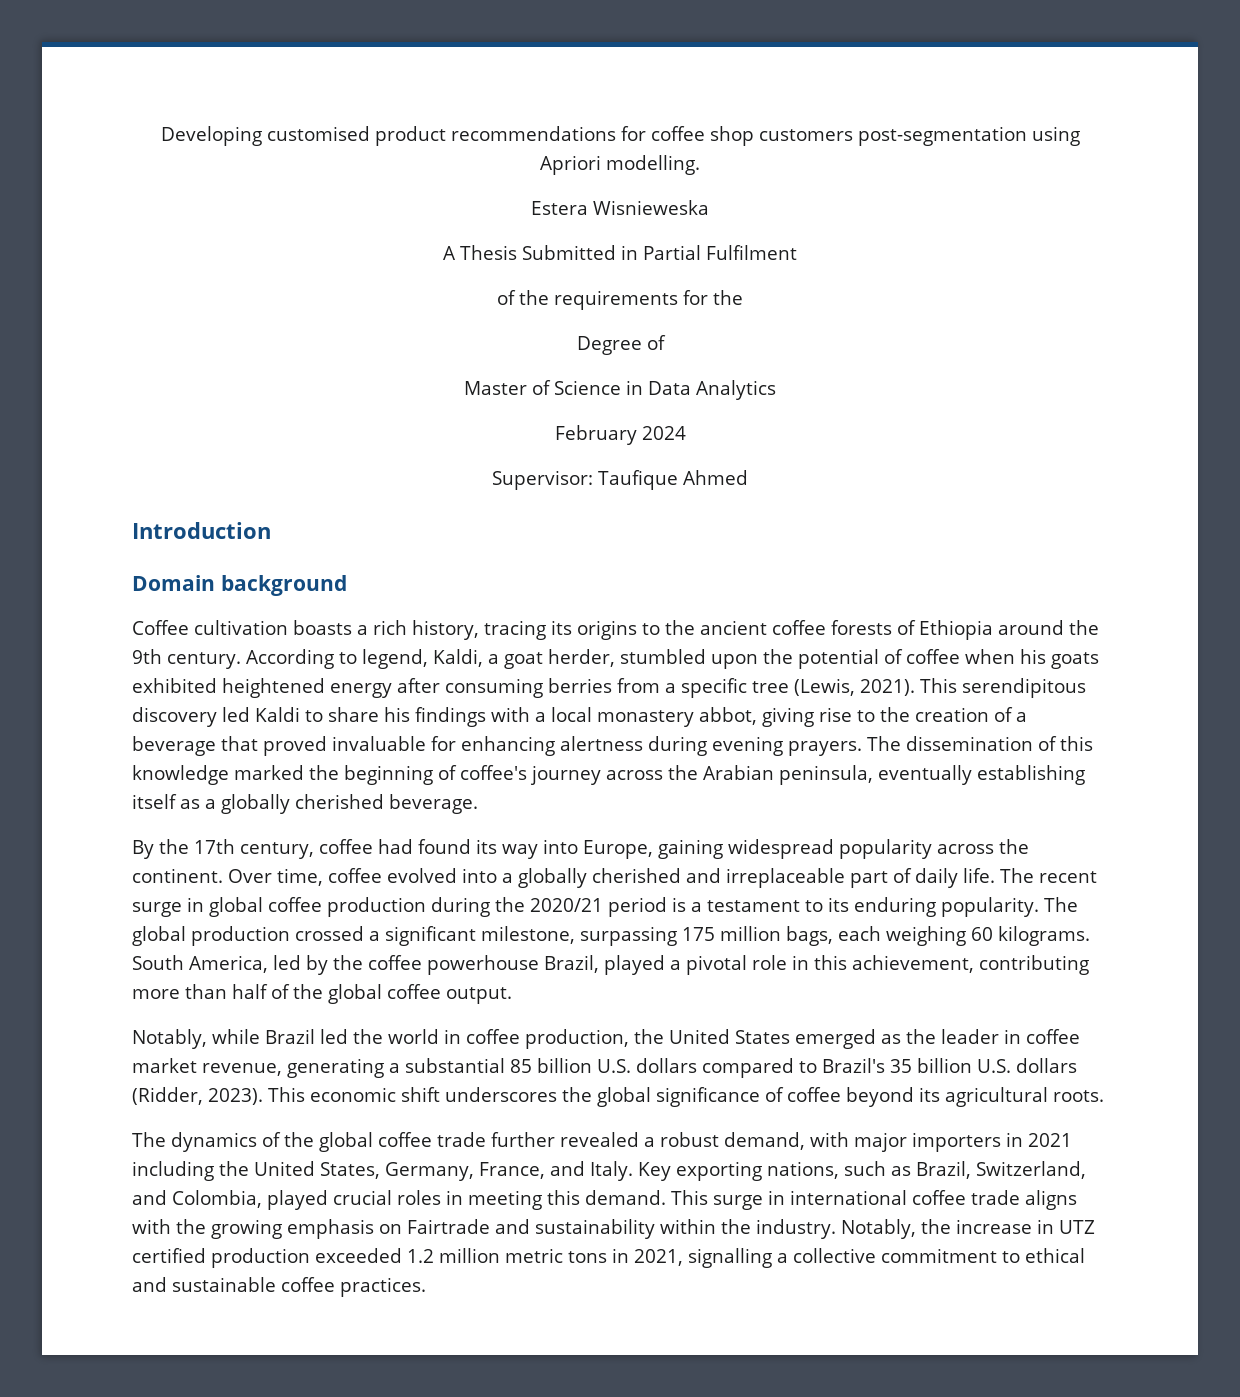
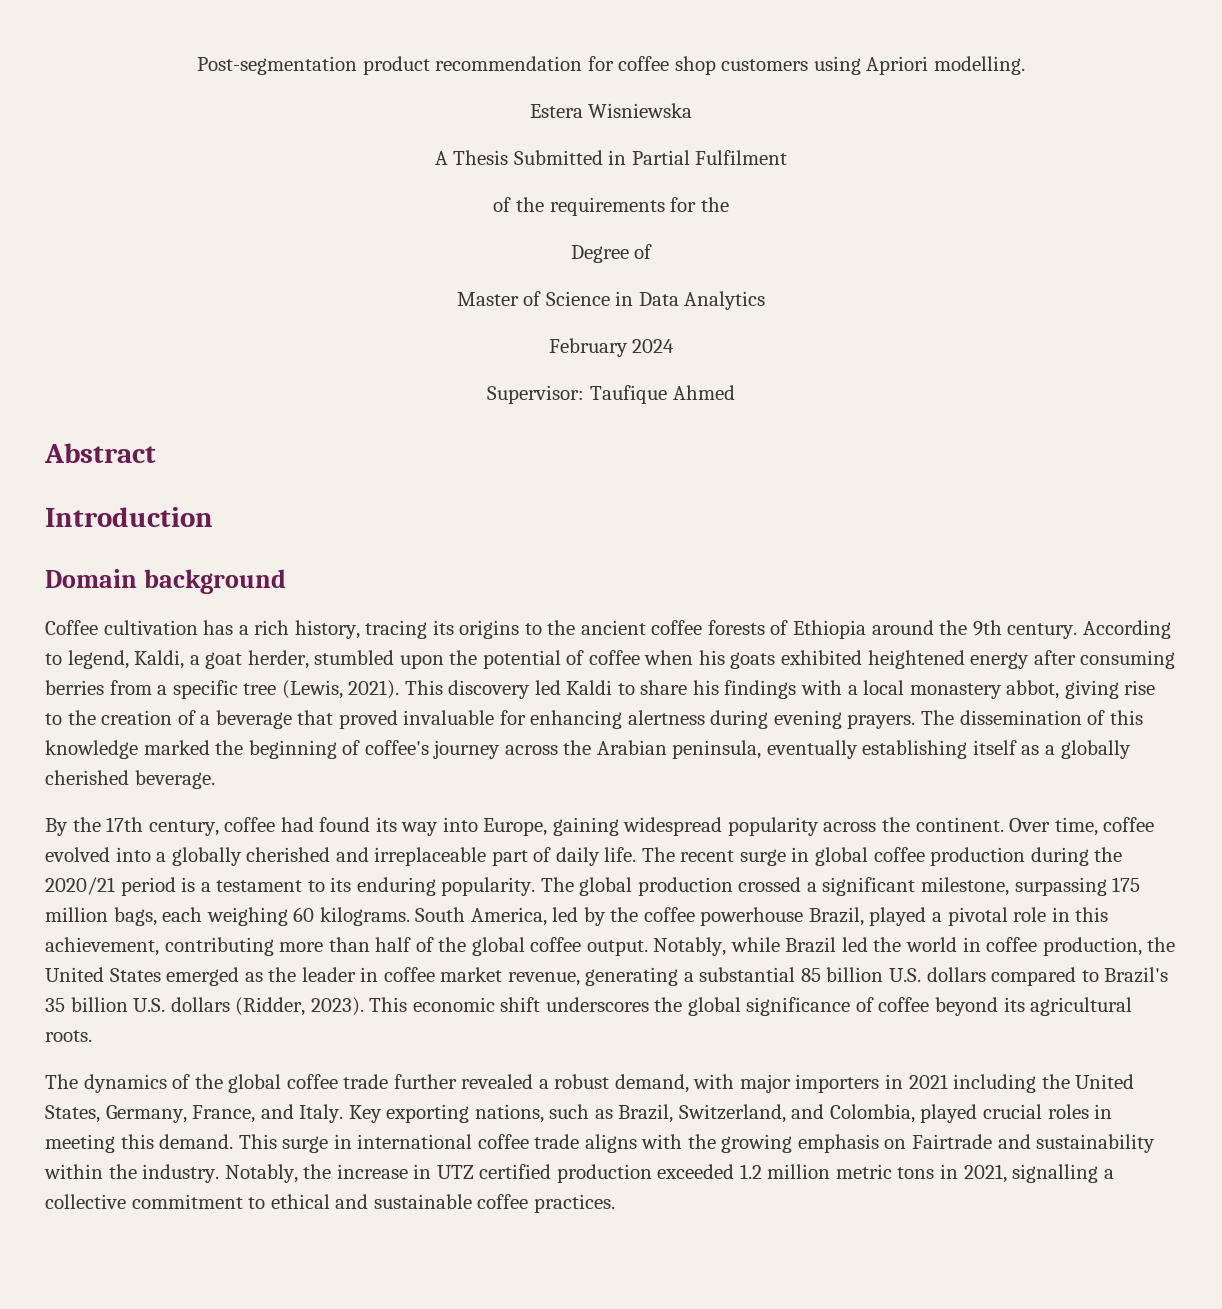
- Developing customised product recommendations for coffee shop customers post-segmentation using Apriori modelling.
+ Post-segmentation product recommendation for coffee shop customers using Apriori modelling.
- Estera Wisnieweska
+ Estera Wisniewska
+ Abstract
- Coffee cultivation boasts a rich history, tracing its origins to the ancient coffee forests of Ethiopia around the 9th century.
+ Coffee cultivation has a rich history, tracing its origins to the ancient coffee forests of Ethiopia around the 9th century.
- This serendipitous discovery led Kaldi to share his findings with a local monastery abbot, giving rise to the creation of a beverage that proved invaluable for enhancing alertness during evening prayers.
+ This discovery led Kaldi to share his findings with a local monastery abbot, giving rise to the creation of a beverage that proved invaluable for enhancing alertness during evening prayers.
- South America, led by the coffee powerhouse Brazil, played a pivotal role in this achievement, contributing more than half of the global coffee output.
- Notably, while Brazil led the world in coffee production, the United States emerged as the leader in coffee market revenue, generating a substantial 85 billion U.S. dollars compared to Brazil's 35 billion U.S. dollars (Ridder, 2023).
+ South America, led by the coffee powerhouse Brazil, played a pivotal role in this achievement, contributing more than half of the global coffee output. Notably, while Brazil led the world in coffee production, the United States emerged as the leader in coffee market revenue, generating a substantial 85 billion U.S. dollars compared to Brazil's 35 billion U.S. dollars (Ridder, 2023).

